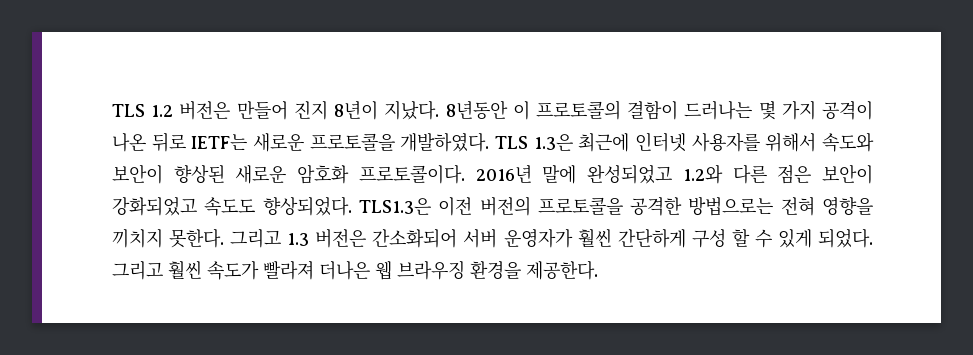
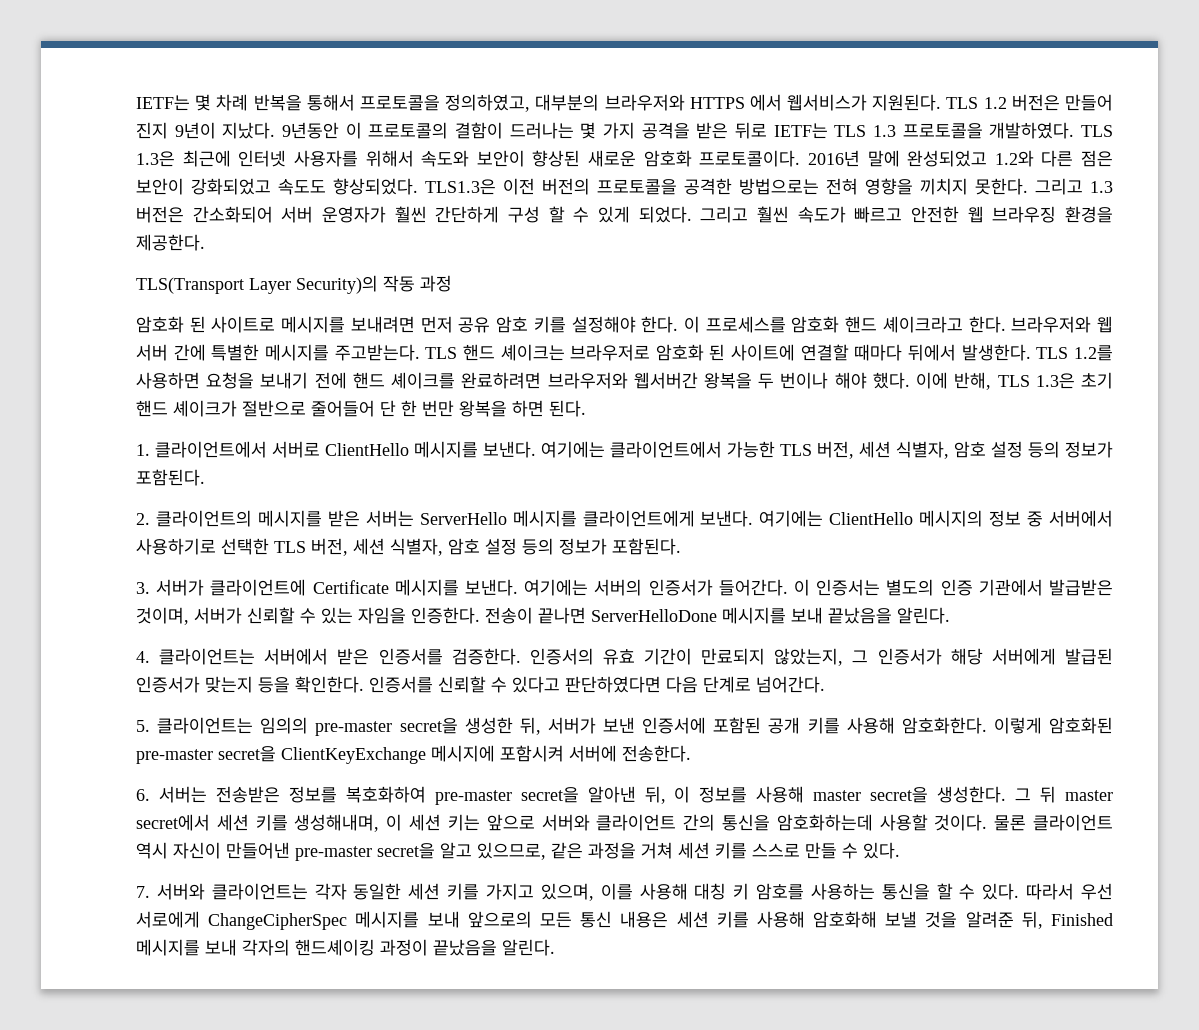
+ IETF는 몇 차례 반복을 통해서 프로토콜을 정의하였고, 대부분의 브라우저와 HTTPS 에서 웹서비스가 지원된다.
- TLS 1.2 버전은 만들어 진지 8년이 지났다. 8년동안 이 프로토콜의 결함이 드러나는 몇 가지 공격이 나온 뒤로 IETF는 새로운 프로토콜을 개발하였다.
+ TLS 1.2 버전은 만들어 진지 9년이 지났다. 9년동안 이 프로토콜의 결함이 드러나는 몇 가지 공격을 받은 뒤로 IETF는 TLS 1.3 프로토콜을 개발하였다.
- 그리고 훨씬 속도가 빨라져 더나은 웹 브라우징 환경을 제공한다.
+ 그리고 훨씬 속도가 빠르고 안전한 웹 브라우징 환경을 제공한다.
+ TLS(Transport Layer Security)의 작동 과정
+ 암호화 된 사이트로 메시지를 보내려면 먼저 공유 암호 키를 설정해야 한다. 이 프로세스를 암호화 핸드 셰이크라고 한다. 브라우저와 웹 서버 간에 특별한 메시지를 주고받는다. TLS 핸드 셰이크는 브라우저로 암호화 된 사이트에 연결할 때마다 뒤에서 발생한다. TLS 1.2를 사용하면 요청을 보내기 전에 핸드 셰이크를 완료하려면 브라우저와 웹서버간 왕복을 두 번이나 해야 했다. 이에 반해, TLS 1.3은 초기 핸드 셰이크가 절반으로 줄어들어 단 한 번만 왕복을 하면 된다.
+ 1. 클라이언트에서 서버로 ClientHello 메시지를 보낸다. 여기에는 클라이언트에서 가능한 TLS 버전, 세션 식별자, 암호 설정 등의 정보가 포함된다.
+ 2. 클라이언트의 메시지를 받은 서버는 ServerHello 메시지를 클라이언트에게 보낸다. 여기에는 ClientHello 메시지의 정보 중 서버에서 사용하기로 선택한 TLS 버전, 세션 식별자, 암호 설정 등의 정보가 포함된다.
+ 3. 서버가 클라이언트에 Certificate 메시지를 보낸다. 여기에는 서버의 인증서가 들어간다. 이 인증서는 별도의 인증 기관에서 발급받은 것이며, 서버가 신뢰할 수 있는 자임을 인증한다. 전송이 끝나면 ServerHelloDone 메시지를 보내 끝났음을 알린다.
+ 4. 클라이언트는 서버에서 받은 인증서를 검증한다. 인증서의 유효 기간이 만료되지 않았는지, 그 인증서가 해당 서버에게 발급된 인증서가 맞는지 등을 확인한다. 인증서를 신뢰할 수 있다고 판단하였다면 다음 단계로 넘어간다.
+ 5. 클라이언트는 임의의 pre-master secret을 생성한 뒤, 서버가 보낸 인증서에 포함된 공개 키를 사용해 암호화한다. 이렇게 암호화된 pre-master secret을 ClientKeyExchange 메시지에 포함시켜 서버에 전송한다.
+ 6. 서버는 전송받은 정보를 복호화하여 pre-master secret을 알아낸 뒤, 이 정보를 사용해 master secret을 생성한다. 그 뒤 master secret에서 세션 키를 생성해내며, 이 세션 키는 앞으로 서버와 클라이언트 간의 통신을 암호화하는데 사용할 것이다. 물론 클라이언트 역시 자신이 만들어낸 pre-master secret을 알고 있으므로, 같은 과정을 거쳐 세션 키를 스스로 만들 수 있다.
+ 7. 서버와 클라이언트는 각자 동일한 세션 키를 가지고 있으며, 이를 사용해 대칭 키 암호를 사용하는 통신을 할 수 있다. 따라서 우선 서로에게 ChangeCipherSpec 메시지를 보내 앞으로의 모든 통신 내용은 세션 키를 사용해 암호화해 보낼 것을 알려준 뒤, Finished 메시지를 보내 각자의 핸드셰이킹 과정이 끝났음을 알린다.

